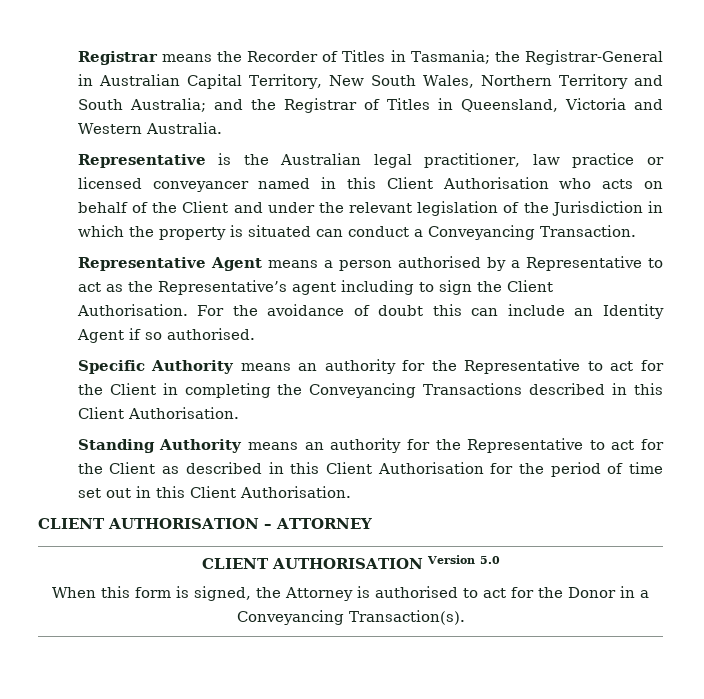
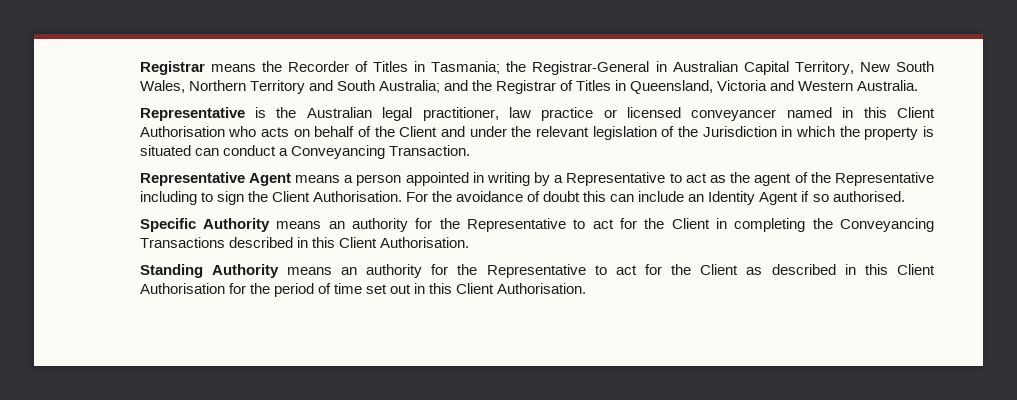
- Representative Agent means a person authorised by a Representative to act as the Representative’s agent including to sign the Client Authorisation.
+ Representative Agent means a person appointed in writing by a Representative to act as the agent of the Representative including to sign the Client Authorisation.
- CLIENT AUTHORISATION – ATTORNEY
- CLIENT AUTHORISATION Version 5.0
- When this form is signed, the Attorney is authorised to act for the Donor in a Conveyancing Transaction(s).

